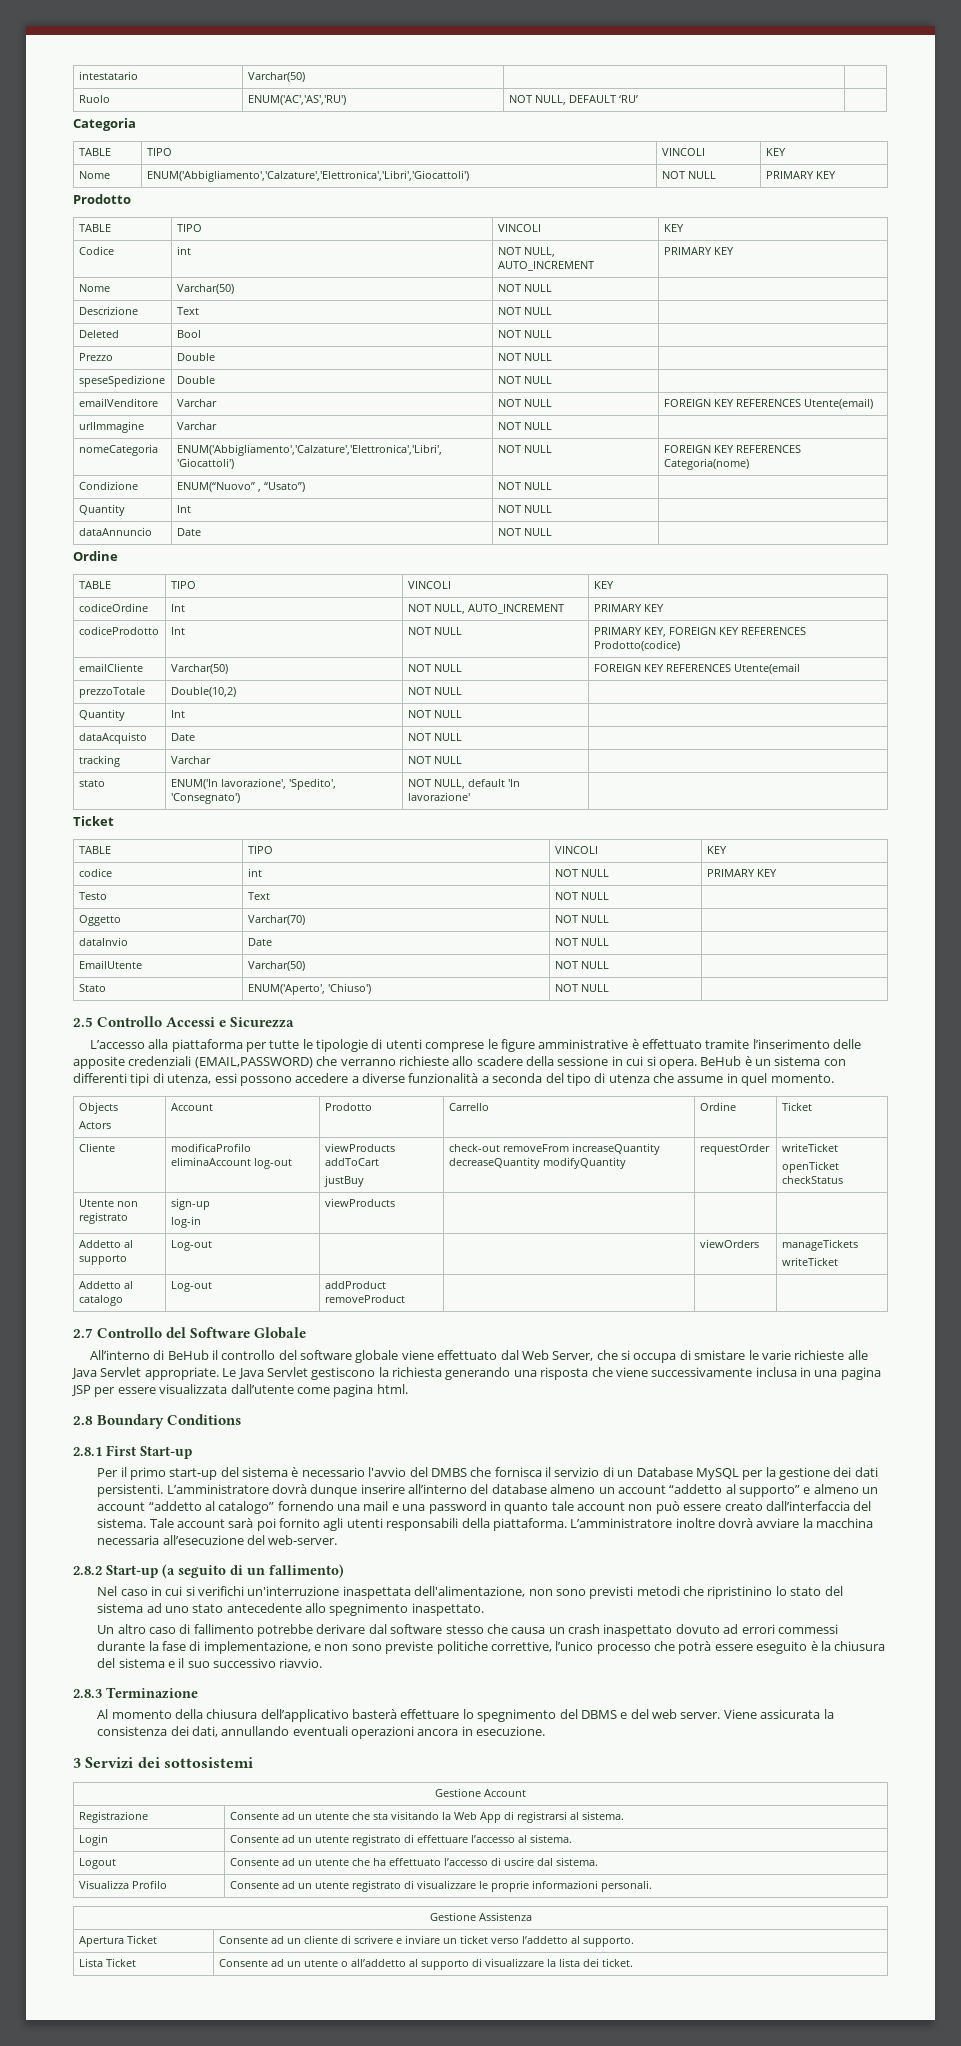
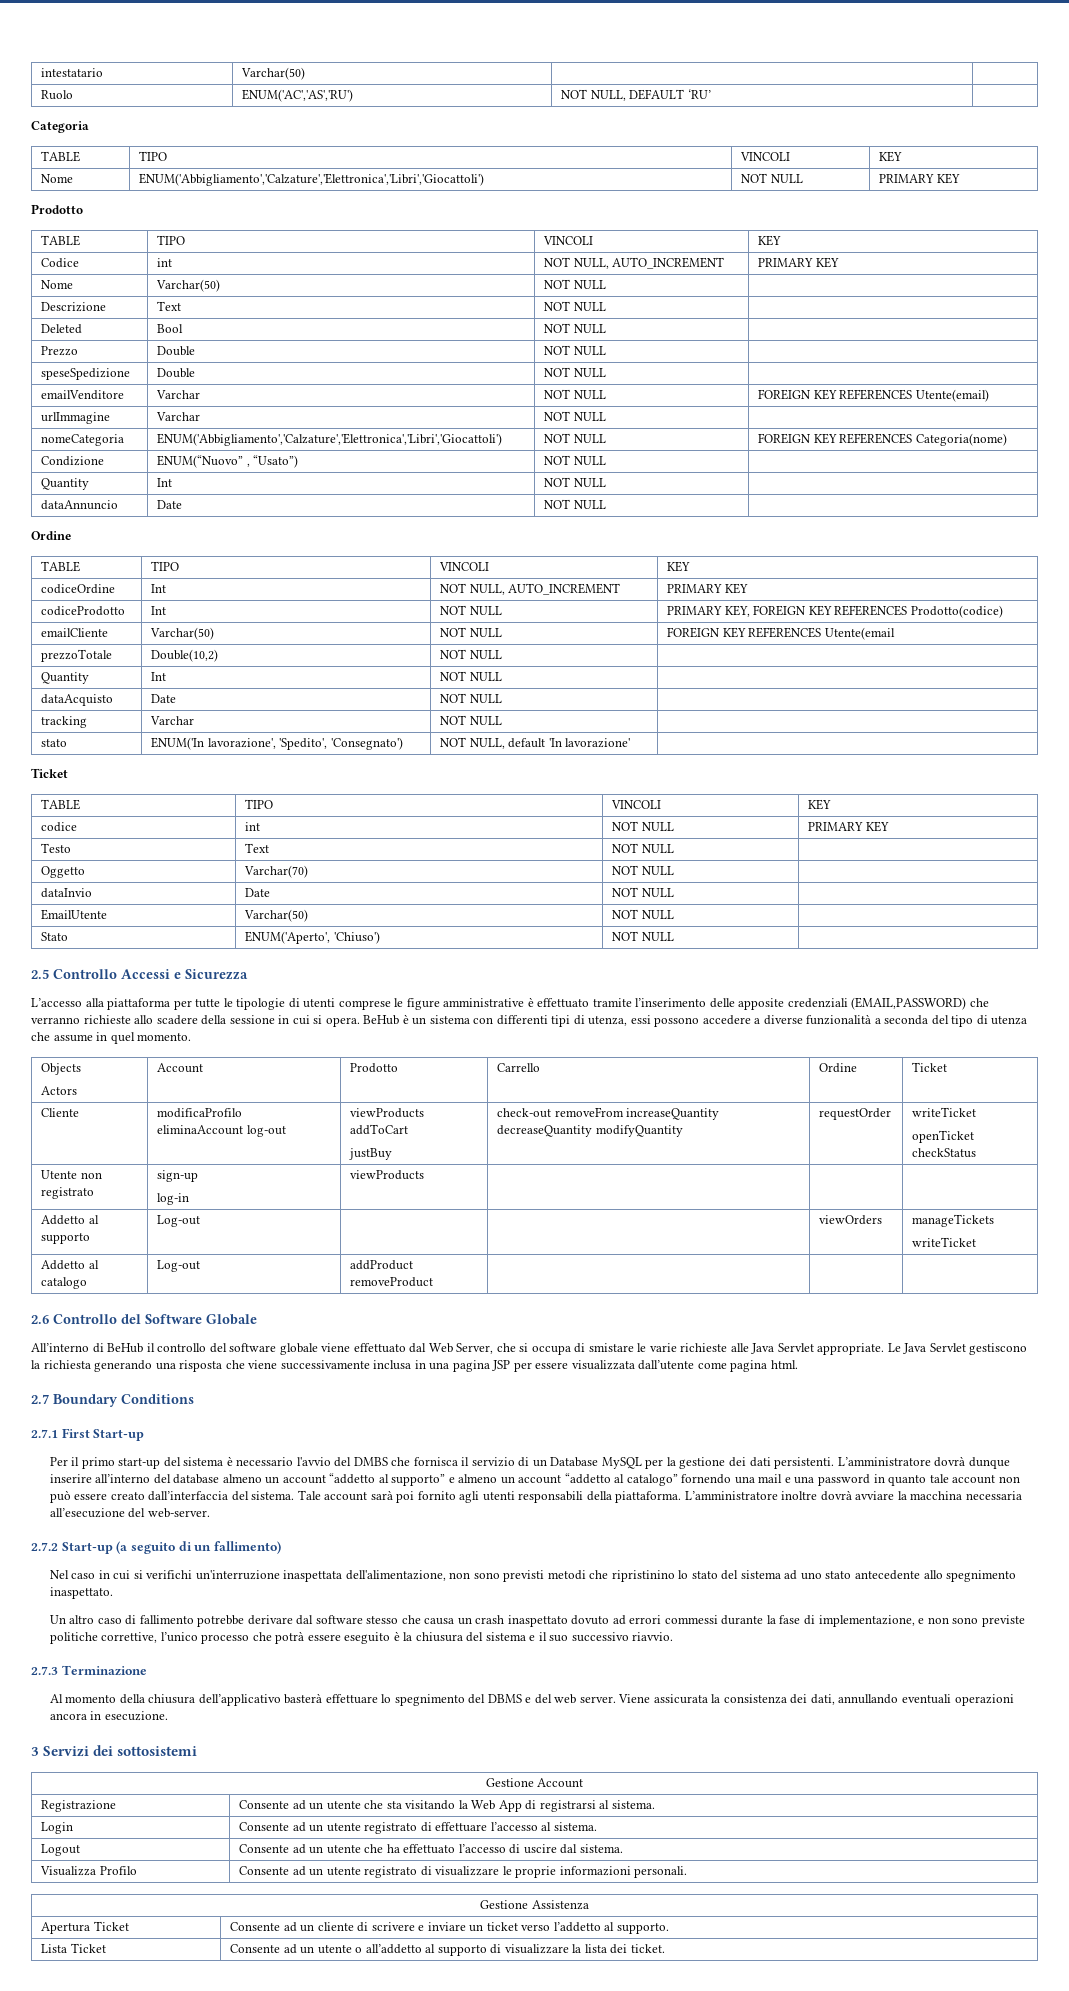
- 2.7 Controllo del Software Globale
+ 2.6 Controllo del Software Globale
- 2.8 Boundary Conditions
+ 2.7 Boundary Conditions
- 2.8.1 First Start-up
+ 2.7.1 First Start-up
- 2.8.2 Start-up (a seguito di un fallimento)
+ 2.7.2 Start-up (a seguito di un fallimento)
- 2.8.3 Terminazione
+ 2.7.3 Terminazione

